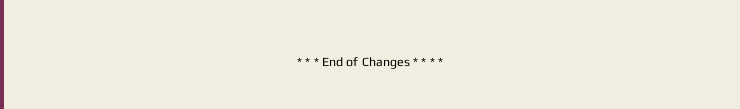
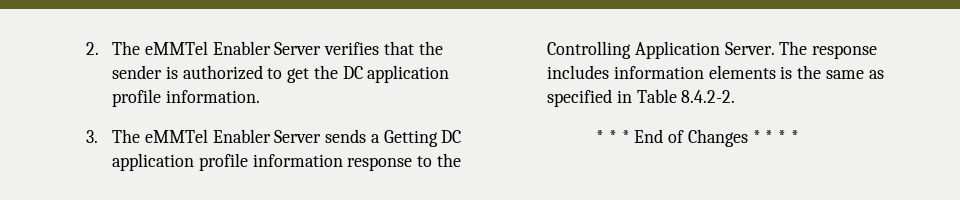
+ 2. The eMMTel Enabler Server verifies that the sender is authorized to get the DC application profile information.
+ 3. The eMMTel Enabler Server sends a Getting DC application profile information response to the Controlling Application Server. The response includes information elements is the same as specified in Table 8.4.2-2.

